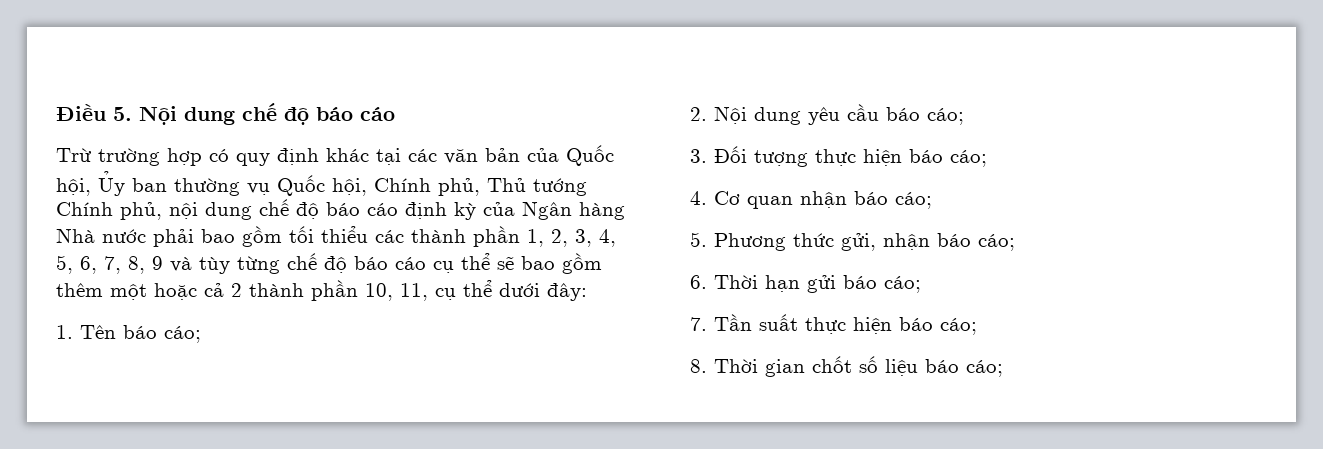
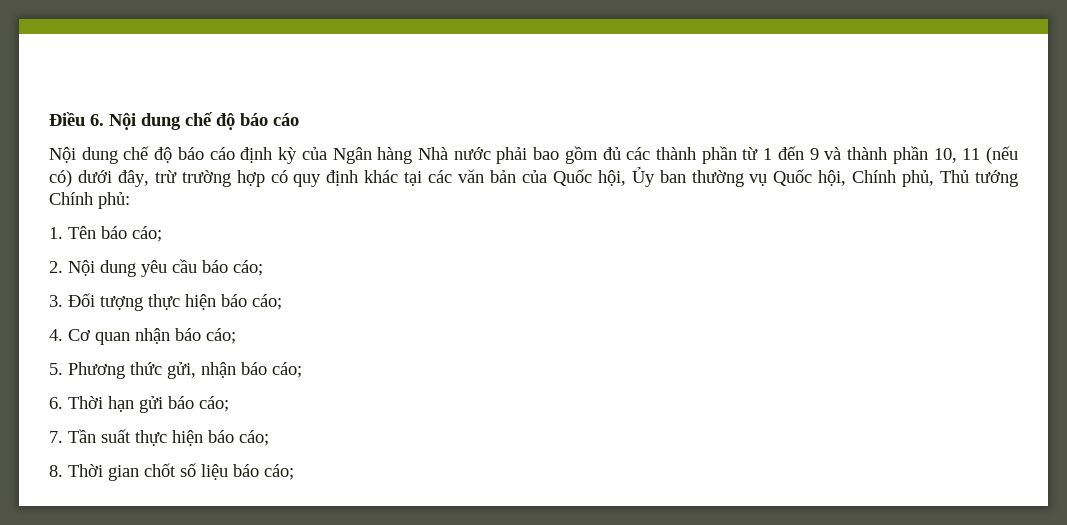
- Điều 5. Nội dung chế độ báo cáo
+ Điều 6. Nội dung chế độ báo cáo
- Trừ trường hợp có quy định khác tại các văn bản của Quốc hội, Ủy ban thường vụ Quốc hội, Chính phủ, Thủ tướng Chính phủ, nội dung chế độ báo cáo định kỳ của Ngân hàng Nhà nước phải bao gồm tối thiểu các thành phần 1, 2, 3, 4, 5, 6, 7, 8, 9 và tùy từng chế độ báo cáo cụ thể sẽ bao gồm thêm một hoặc cả 2 thành phần 10, 11, cụ thể dưới đây:
+ Nội dung chế độ báo cáo định kỳ của Ngân hàng Nhà nước phải bao gồm đủ các thành phần từ 1 đến 9 và thành phần 10, 11 (nếu có) dưới đây, trừ trường hợp có quy định khác tại các văn bản của Quốc hội, Ủy ban thường vụ Quốc hội, Chính phủ, Thủ tướng Chính phủ:

